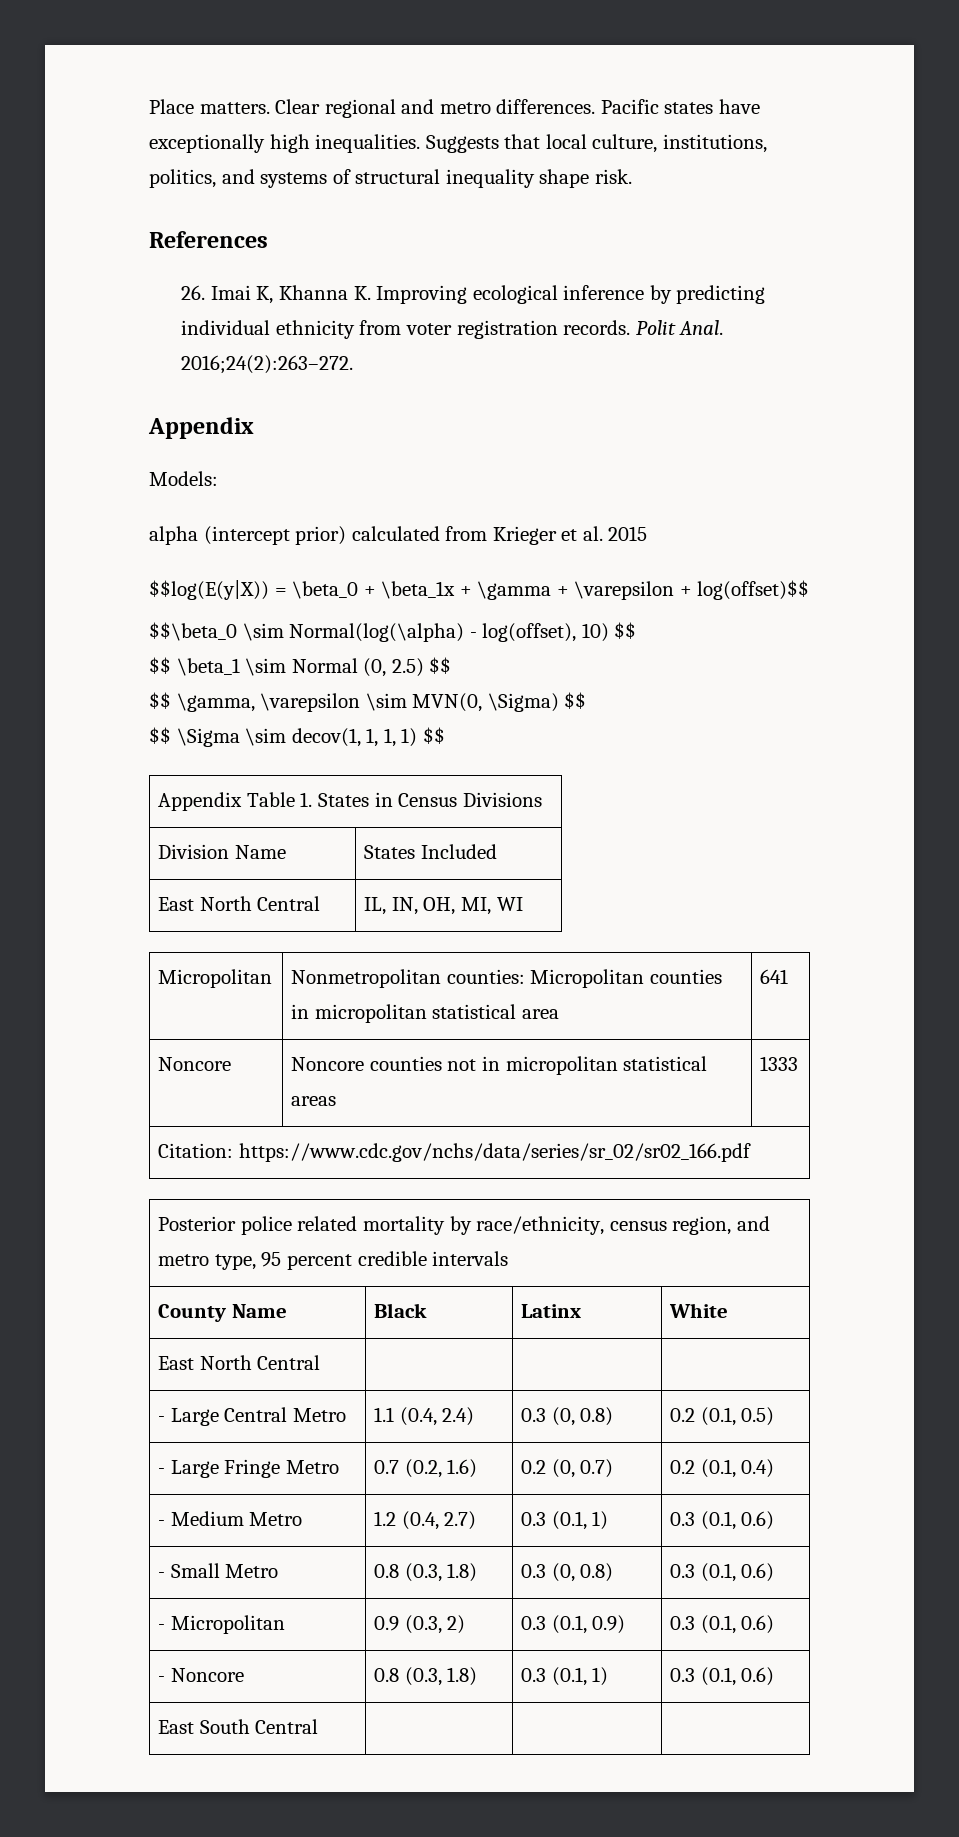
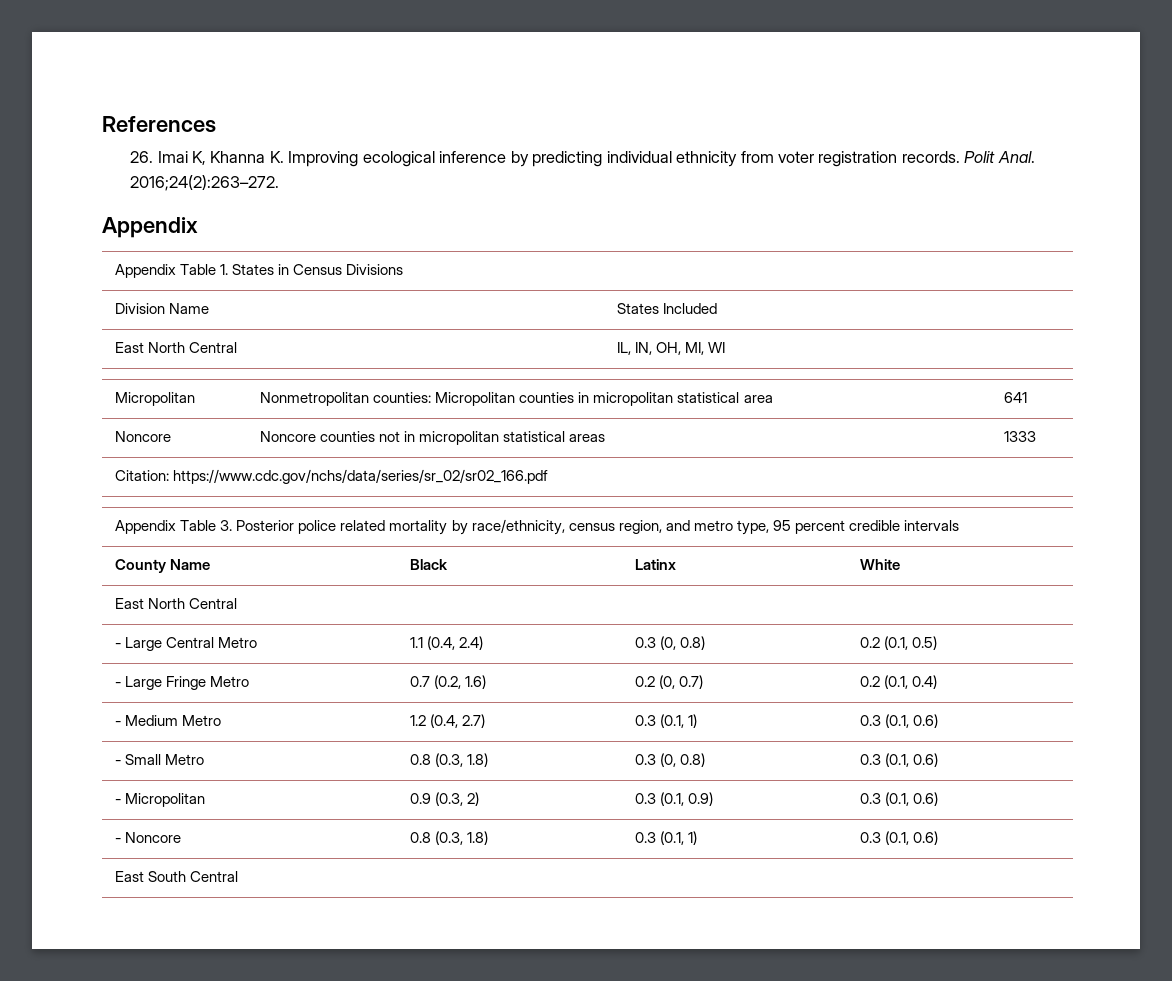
- Place matters. Clear regional and metro differences. Pacific states have exceptionally high inequalities. Suggests that local culture, institutions, politics, and systems of structural inequality shape risk.
- Models:
- alpha (intercept prior) calculated from Krieger et al. 2015
- $$log(E(y|X)) = \beta_0 + \beta_1x + \gamma + \varepsilon + log(offset)$$
- $$\beta_0 \sim Normal(log(\alpha) - log(offset), 10) $$
- $$ \beta_1 \sim Normal (0, 2.5) $$
- $$ \gamma, \varepsilon \sim MVN(0, \Sigma) $$
- $$ \Sigma \sim decov(1, 1, 1, 1) $$
- Posterior police related mortality by race/ethnicity, census region, and metro type, 95 percent credible intervals
+ Appendix Table 3. Posterior police related mortality by race/ethnicity, census region, and metro type, 95 percent credible intervals

